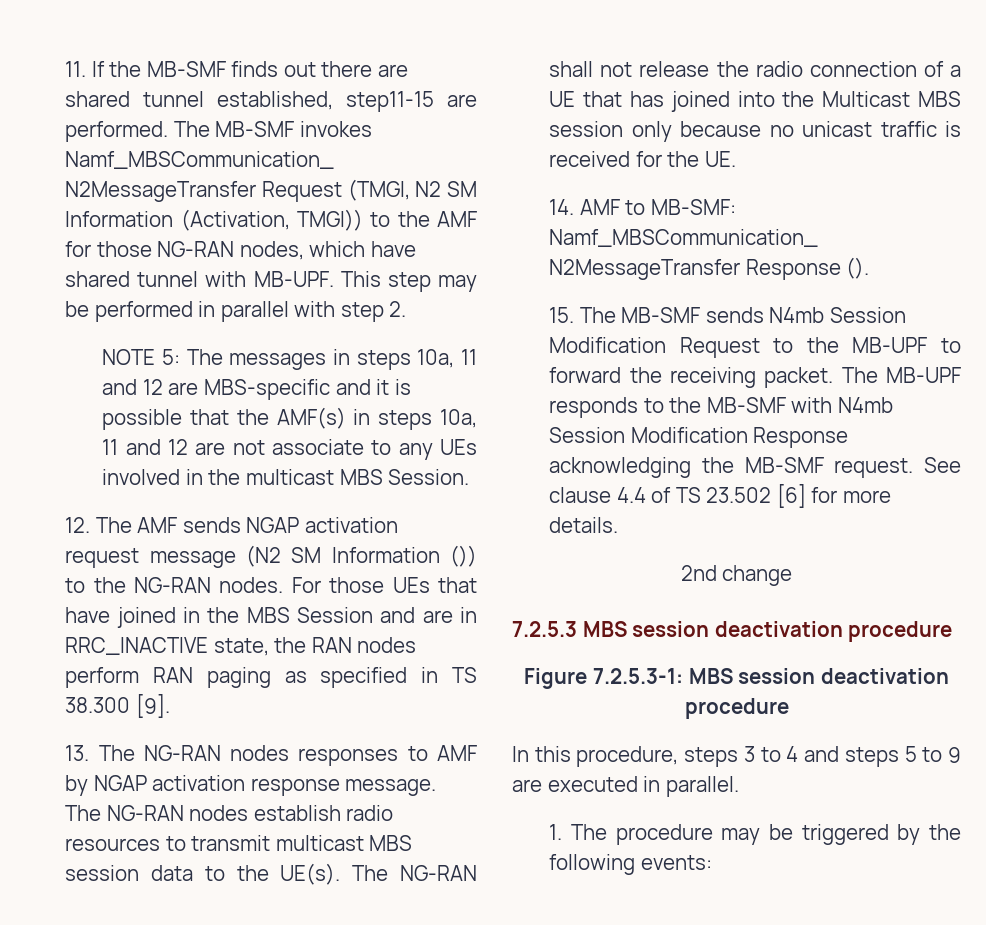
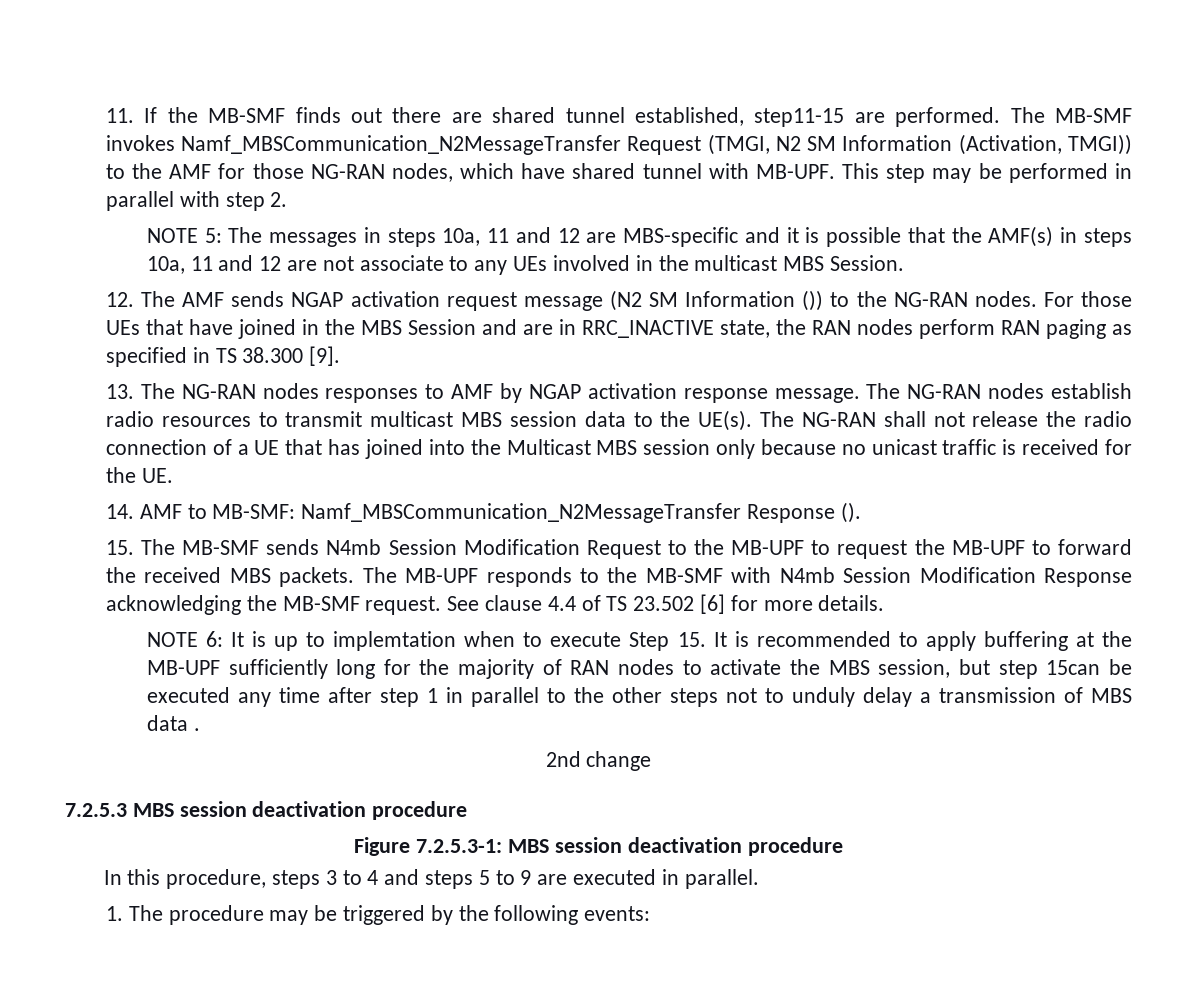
- 15. The MB-SMF sends N4mb Session Modification Request to the MB-UPF to forward the receiving packet.
+ 15. The MB-SMF sends N4mb Session Modification Request to the MB-UPF to request the MB-UPF to forward the received MBS packets.
+ NOTE 6: It is up to implemtation when to execute Step 15. It is recommended to apply buffering at the MB-UPF sufficiently long for the majority of RAN nodes to activate the MBS session, but step 15can be executed any time after step 1 in parallel to the other steps not to unduly delay a transmission of MBS data .

